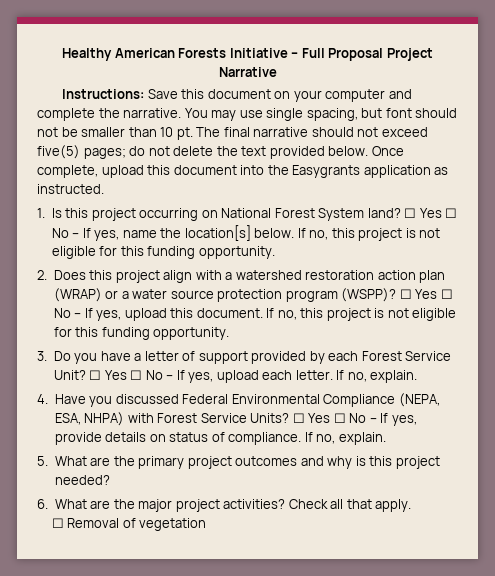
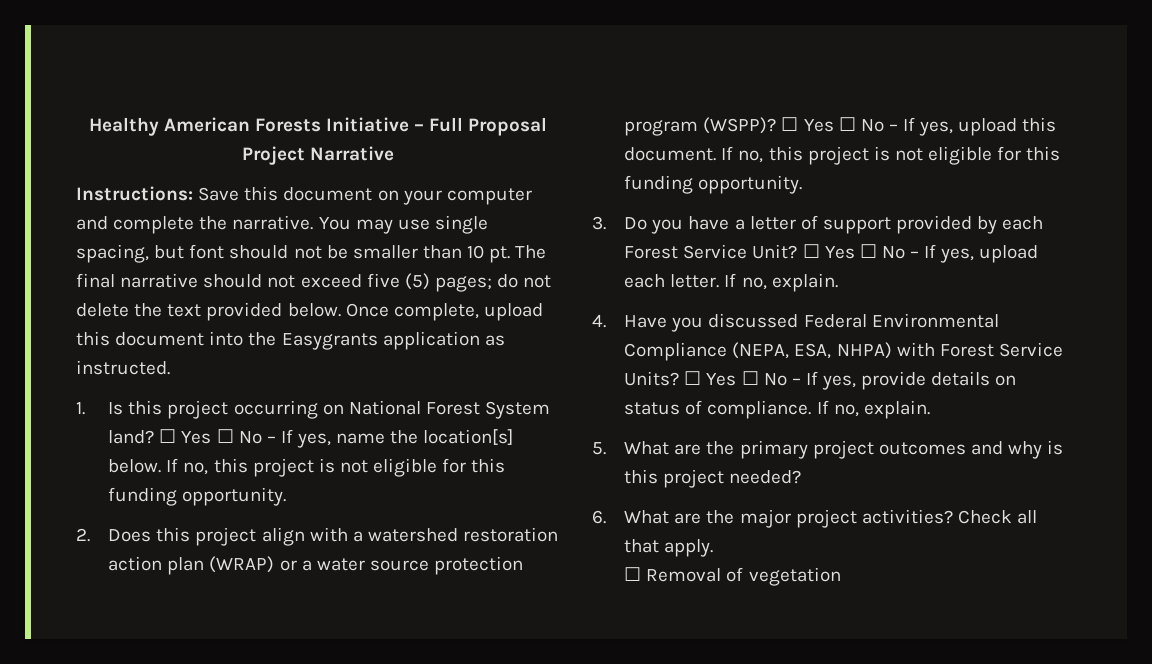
- The final narrative should not exceed five(5) pages; do not delete the text provided below.
+ The final narrative should not exceed five (5) pages; do not delete the text provided below.

